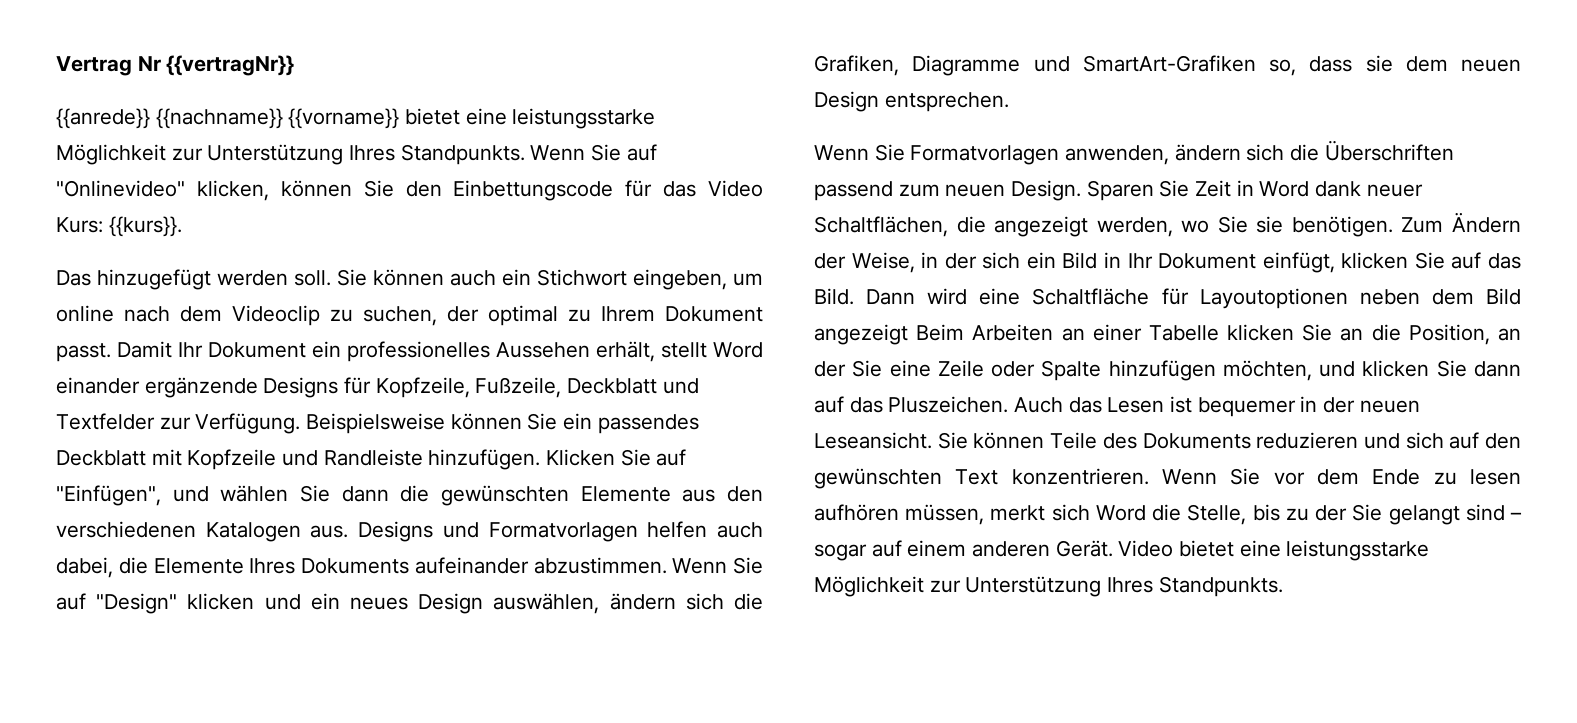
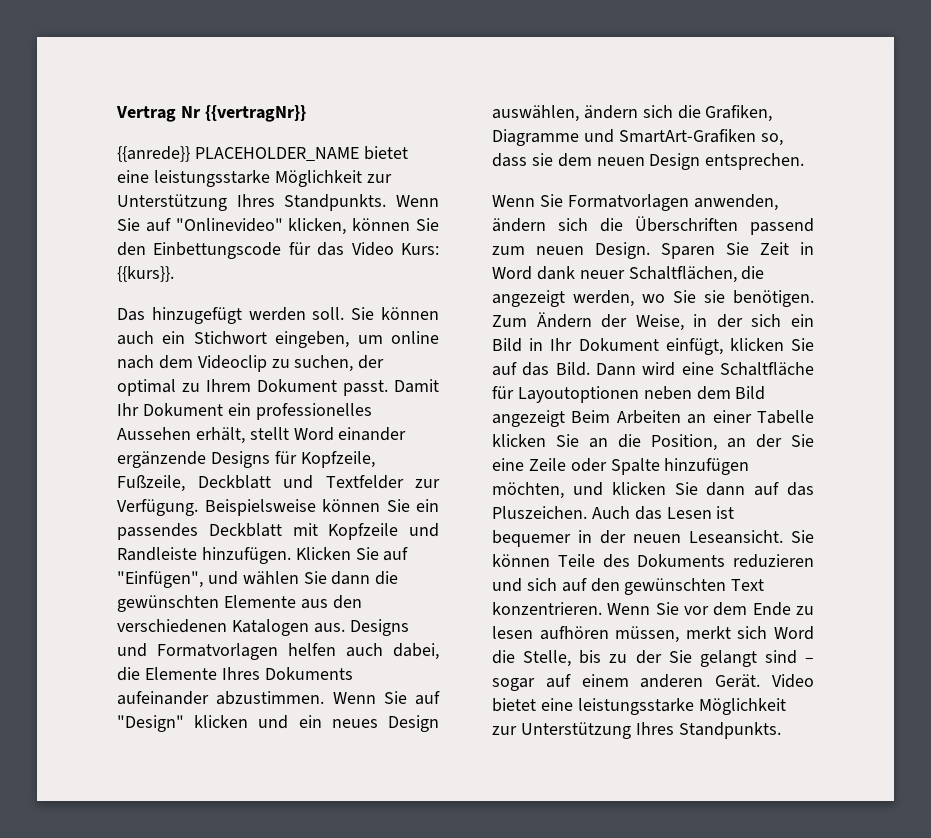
- {{anrede}} {{nachname}} {{vorname}} bietet eine leistungsstarke Möglichkeit zur Unterstützung Ihres Standpunkts.
+ {{anrede}} PLACEHOLDER_NAME bietet eine leistungsstarke Möglichkeit zur Unterstützung Ihres Standpunkts.

